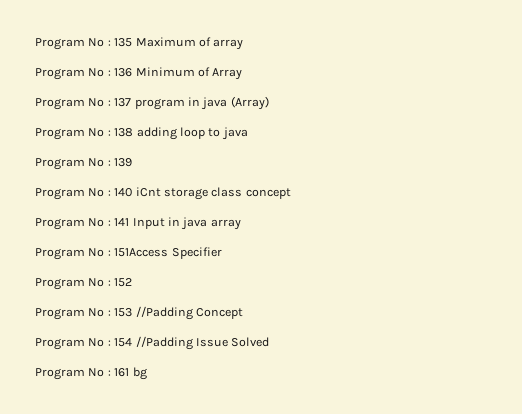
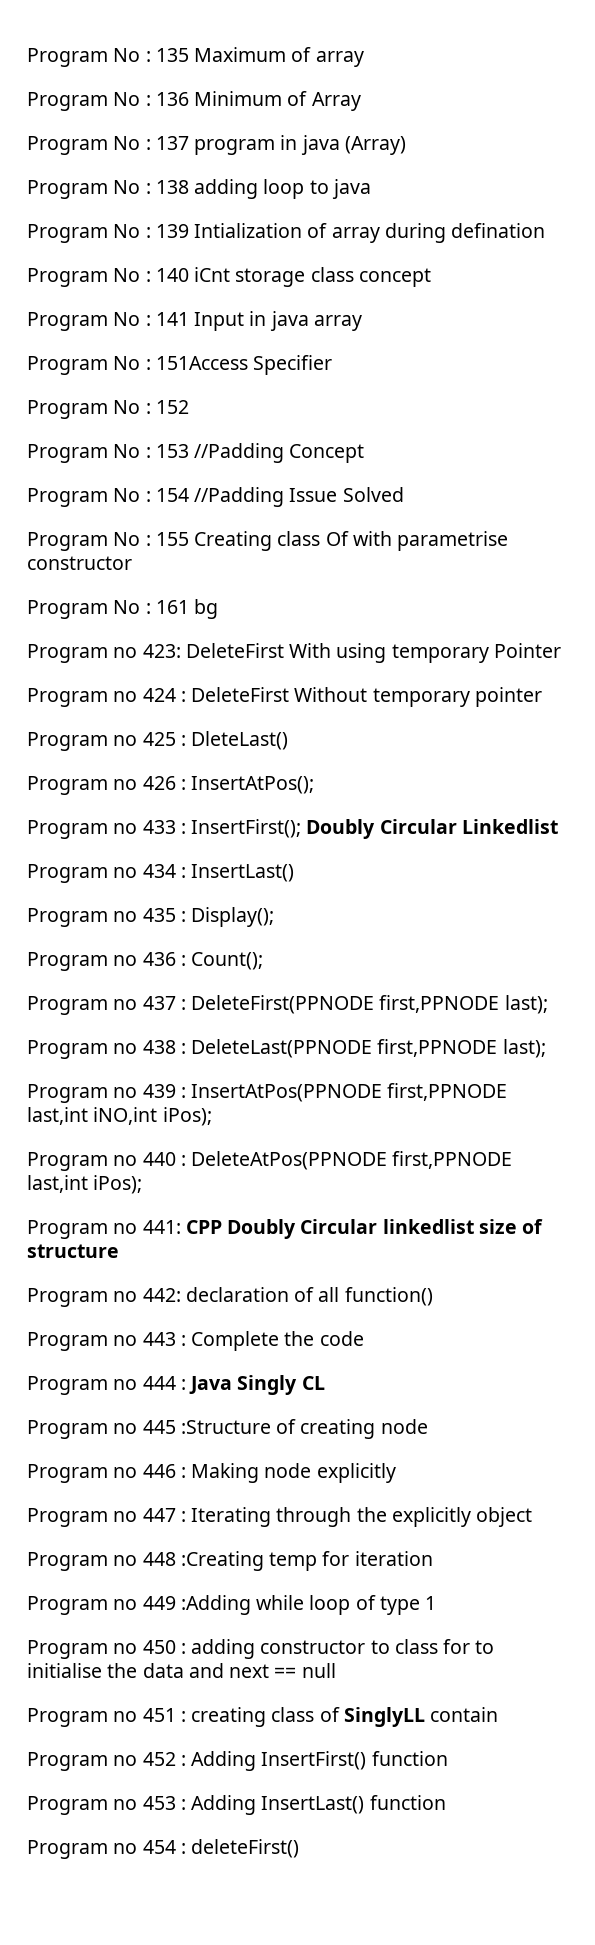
- Program No : 139
+ Program No : 139 Intialization of array during defination
+ Program No : 155 Creating class Of with parametrise constructor
+ Program no 423: DeleteFirst With using temporary Pointer
+ Program no 424 : DeleteFirst Without temporary pointer
+ Program no 425 : DleteLast()
+ Program no 426 : InsertAtPos();
+ Program no 433 : InsertFirst(); Doubly Circular Linkedlist
+ Program no 434 : InsertLast()
+ Program no 435 : Display();
+ Program no 436 : Count();
+ Program no 437 : DeleteFirst(PPNODE first,PPNODE last);
+ Program no 438 : DeleteLast(PPNODE first,PPNODE last);
+ Program no 439 : InsertAtPos(PPNODE first,PPNODE last,int iNO,int iPos);
+ Program no 440 : DeleteAtPos(PPNODE first,PPNODE last,int iPos);
+ Program no 441: CPP Doubly Circular linkedlist size of structure
+ Program no 442: declaration of all function()
+ Program no 443 : Complete the code
+ Program no 444 : Java Singly CL
+ Program no 445 :Structure of creating node
+ Program no 446 : Making node explicitly
+ Program no 447 : Iterating through the explicitly object
+ Program no 448 :Creating temp for iteration
+ Program no 449 :Adding while loop of type 1
+ Program no 450 : adding constructor to class for to initialise the data and next == null
+ Program no 451 : creating class of SinglyLL contain
+ Program no 452 : Adding InsertFirst() function
+ Program no 453 : Adding InsertLast() function
+ Program no 454 : deleteFirst()

